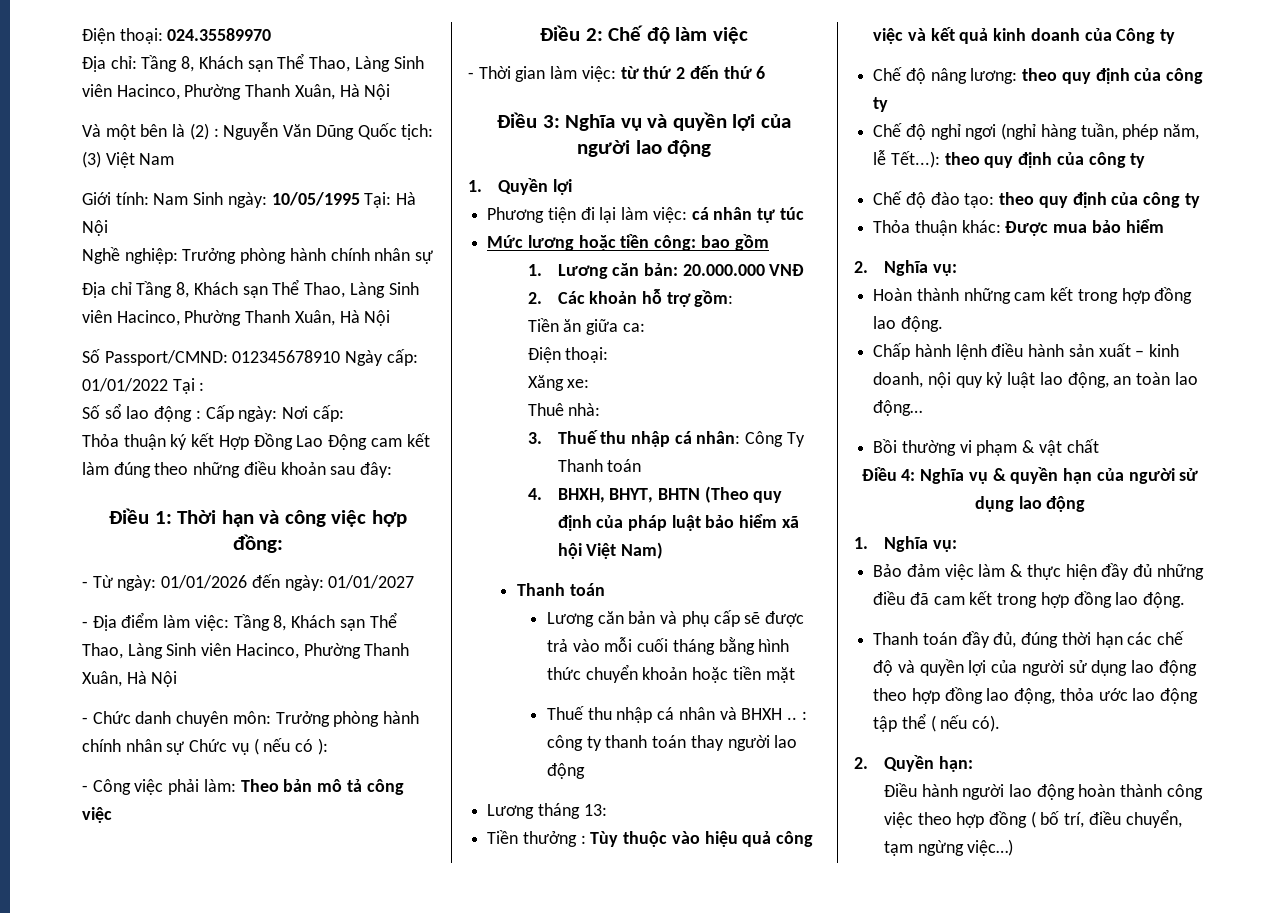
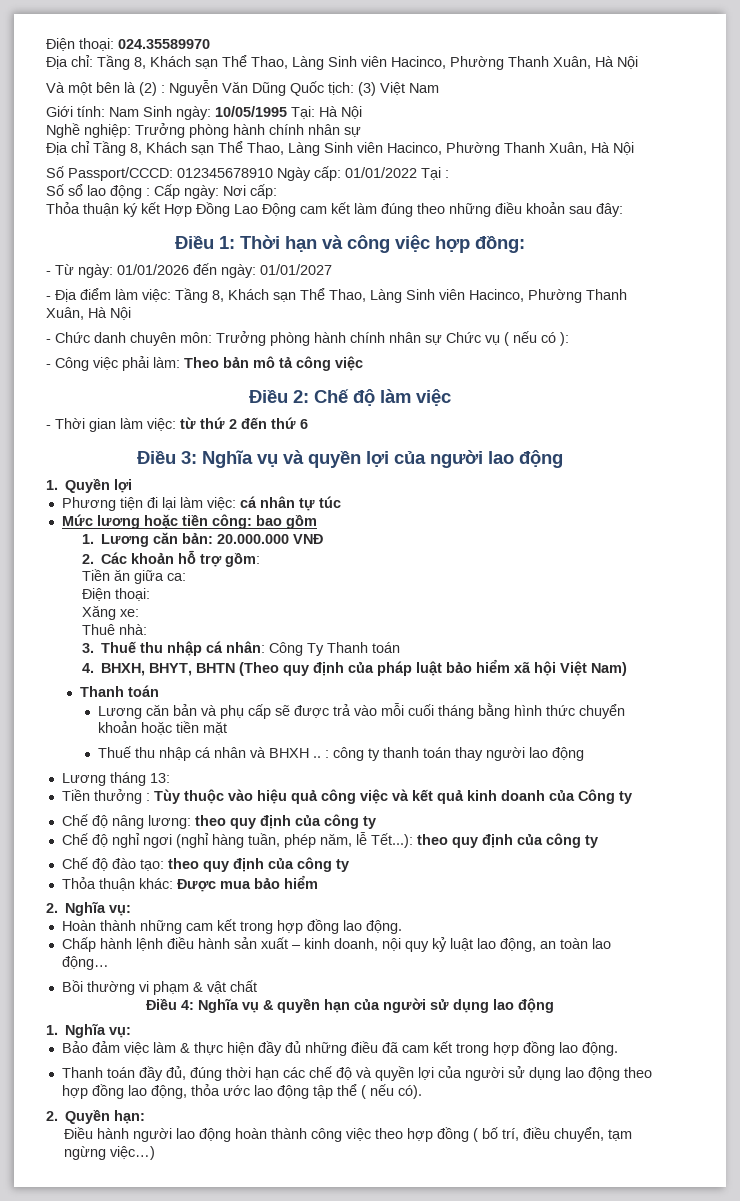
- Số Passport/CMND: 012345678910 Ngày cấp: 01/01/2022 Tại :
+ Số Passport/CCCD: 012345678910 Ngày cấp: 01/01/2022 Tại :

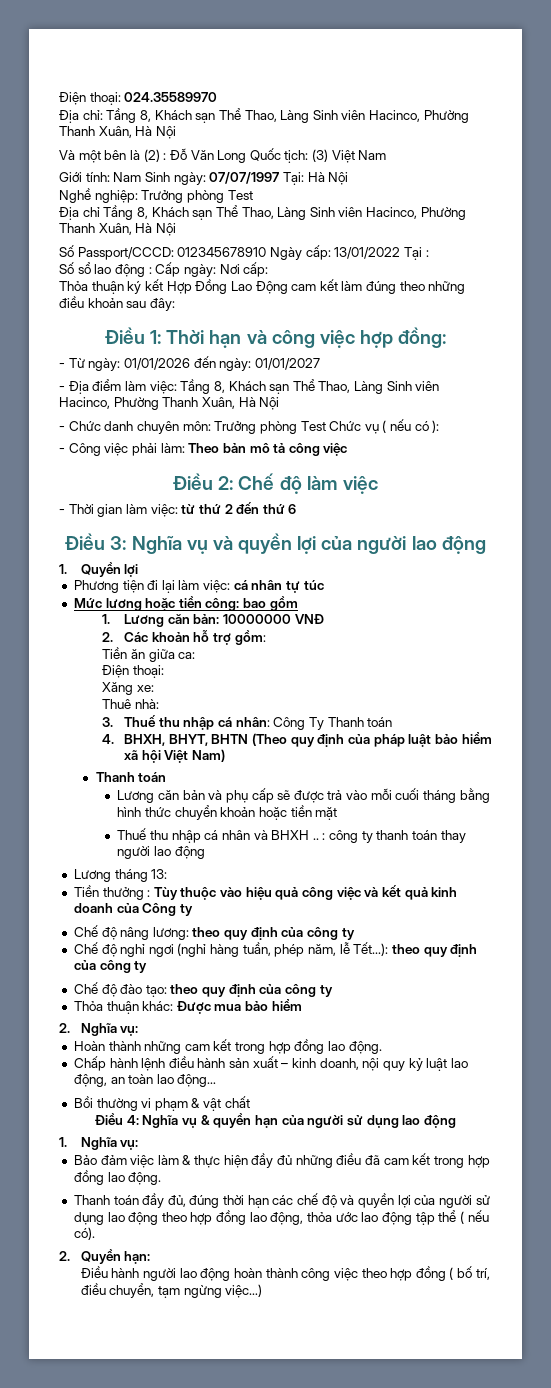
- Và một bên là (2) : Nguyễn Văn Dũng Quốc tịch: (3) Việt Nam
+ Và một bên là (2) : Đỗ Văn Long Quốc tịch: (3) Việt Nam
- Giới tính: Nam Sinh ngày: 10/05/1995 Tại: Hà Nội
+ Giới tính: Nam Sinh ngày: 07/07/1997 Tại: Hà Nội
- Nghề nghiệp: Trưởng phòng hành chính nhân sự
+ Nghề nghiệp: Trưởng phòng Test
- Số Passport/CCCD: 012345678910 Ngày cấp: 01/01/2022 Tại :
+ Số Passport/CCCD: 012345678910 Ngày cấp: 13/01/2022 Tại :
- - Chức danh chuyên môn: Trưởng phòng hành chính nhân sự Chức vụ ( nếu có ):
+ - Chức danh chuyên môn: Trưởng phòng Test Chức vụ ( nếu có ):
- 1. Lương căn bản: 20.000.000 VNĐ
+ 1. Lương căn bản: 10000000 VNĐ

